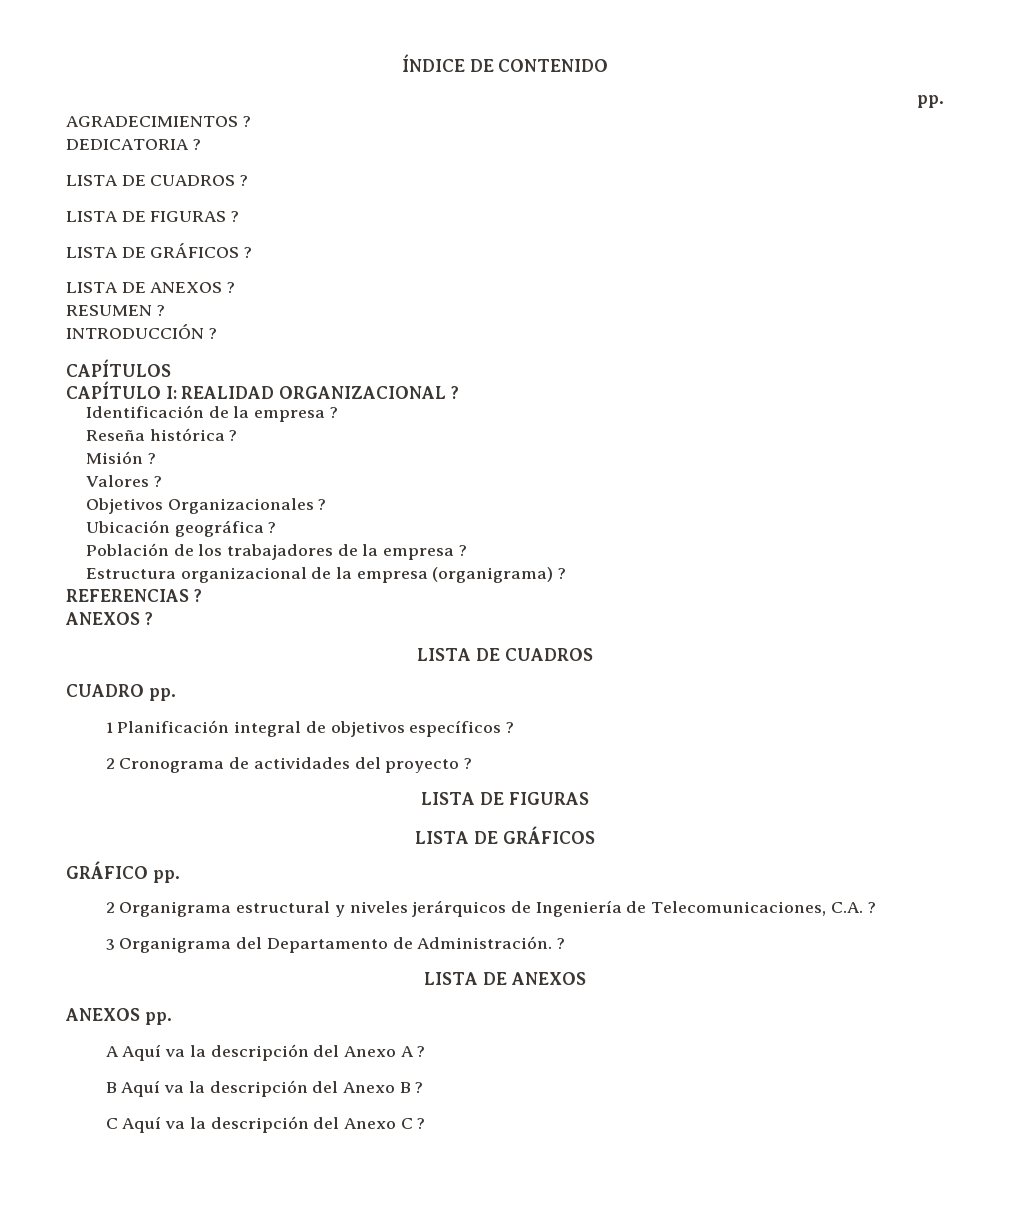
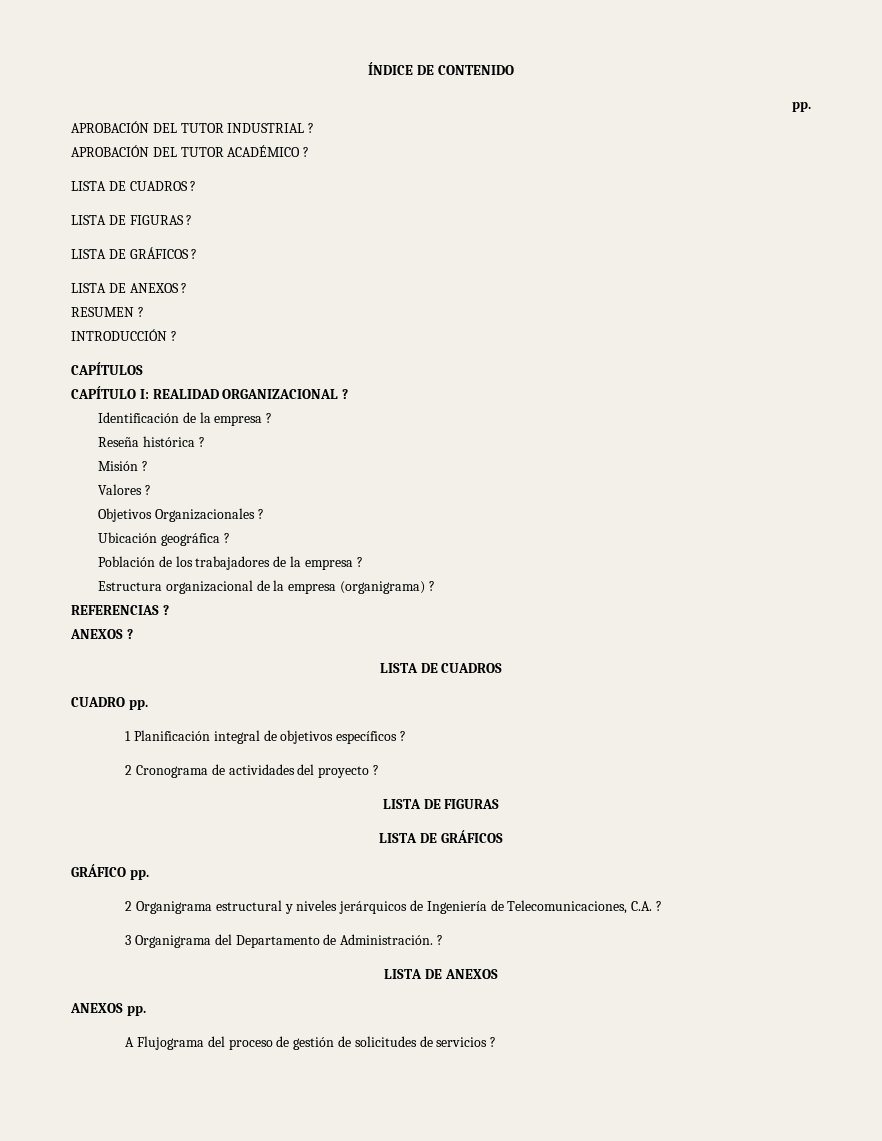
- AGRADECIMIENTOS ?
- DEDICATORIA ?
+ APROBACIÓN DEL TUTOR INDUSTRIAL ?
+ APROBACIÓN DEL TUTOR ACADÉMICO ?
- A Aquí va la descripción del Anexo A ?
- B Aquí va la descripción del Anexo B ?
- C Aquí va la descripción del Anexo C ?
+ A Flujograma del proceso de gestión de solicitudes de servicios ?

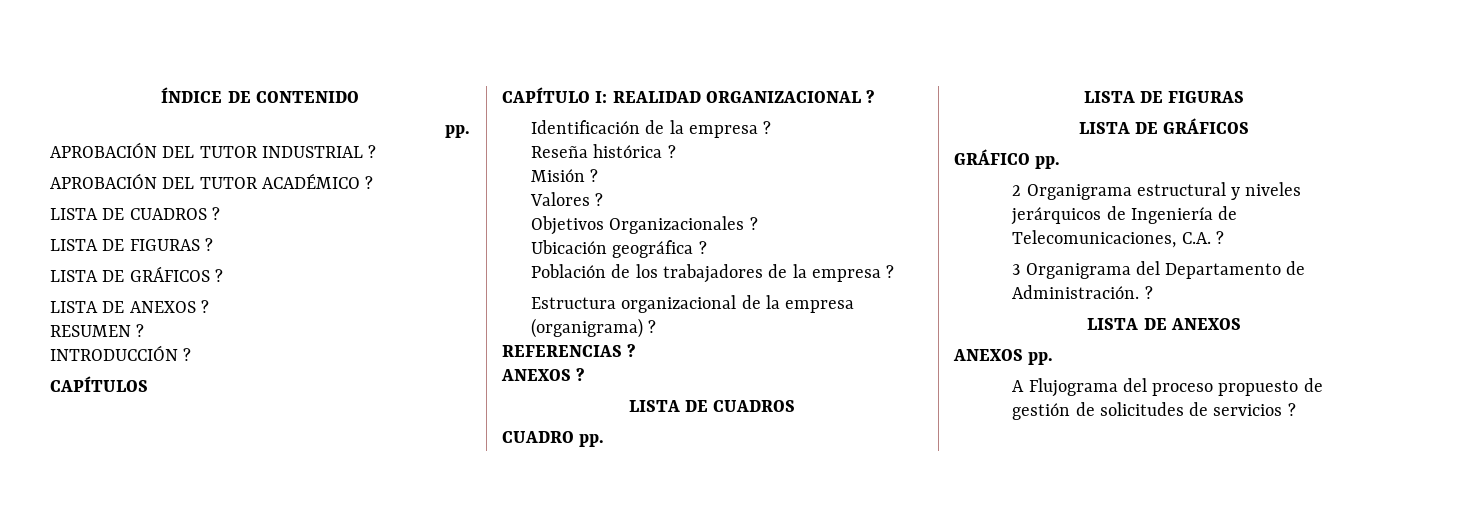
- 1 Planificación integral de objetivos específicos ?
- 2 Cronograma de actividades del proyecto ?
- A Flujograma del proceso de gestión de solicitudes de servicios ?
+ A Flujograma del proceso propuesto de gestión de solicitudes de servicios ?

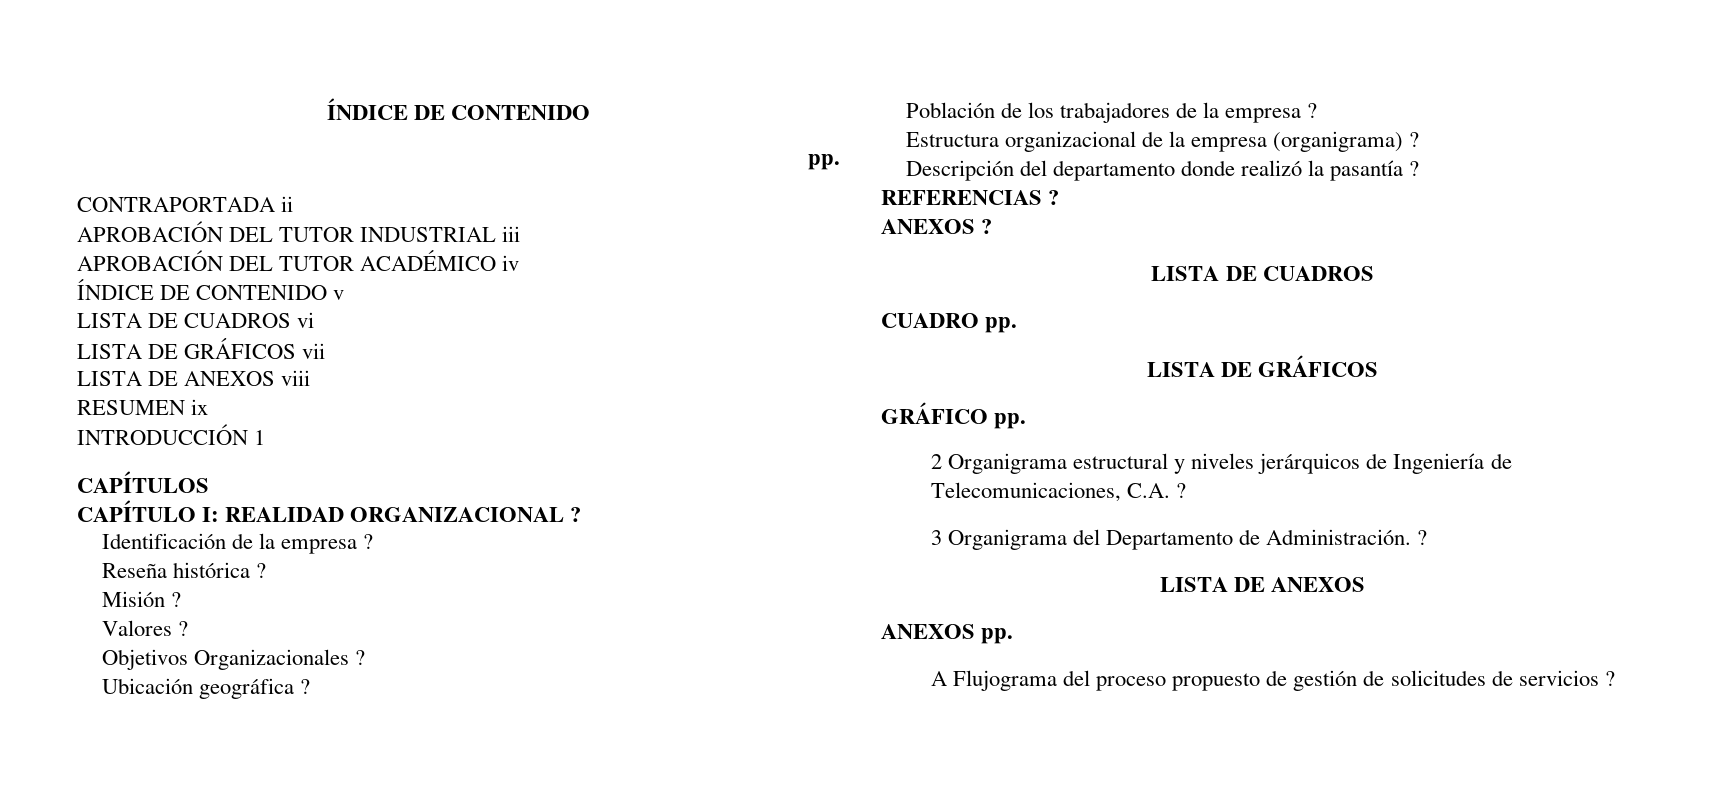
+ CONTRAPORTADA ii
- APROBACIÓN DEL TUTOR INDUSTRIAL ?
+ APROBACIÓN DEL TUTOR INDUSTRIAL iii
- APROBACIÓN DEL TUTOR ACADÉMICO ?
- LISTA DE CUADROS ?
- LISTA DE FIGURAS ?
- LISTA DE GRÁFICOS ?
- LISTA DE ANEXOS ?
+ APROBACIÓN DEL TUTOR ACADÉMICO iv
+ ÍNDICE DE CONTENIDO v
+ LISTA DE CUADROS vi
+ LISTA DE GRÁFICOS vii
+ LISTA DE ANEXOS viii
- RESUMEN ?
+ RESUMEN ix
- INTRODUCCIÓN ?
+ INTRODUCCIÓN 1
+ Descripción del departamento donde realizó la pasantía ?
  CUADRO pp.
- LISTA DE FIGURAS

